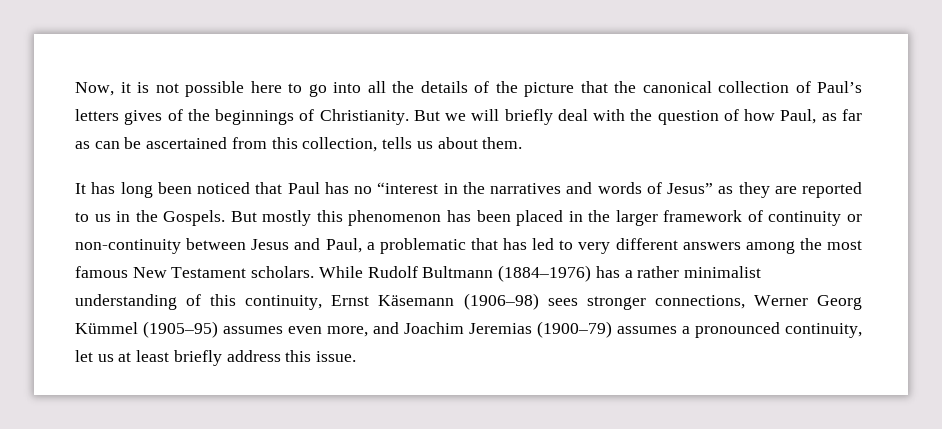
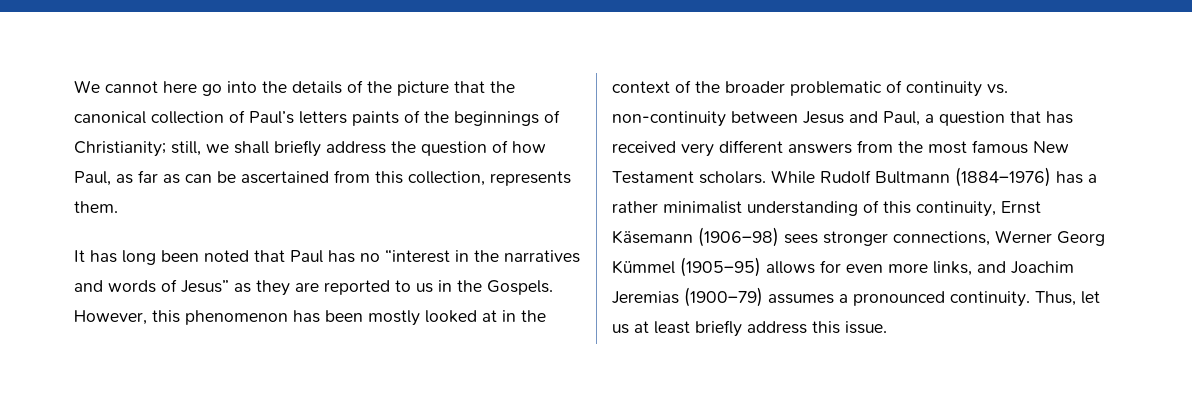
- Now, it is not possible here to go into all the details of the picture that the canonical collection of Paul’s letters gives of the beginnings of Christianity. But we will briefly deal with the question of how Paul, as far as can be ascertained from this collection, tells us about them.
+ We cannot here go into the details of the picture that the canonical collection of Paul’s letters paints of the beginnings of Christianity; still, we shall briefly address the question of how Paul, as far as can be ascertained from this collection, represents them.
- It has long been noticed that Paul has no “interest in the narratives and words of Jesus” as they are reported to us in the Gospels.
+ It has long been noted that Paul has no “interest in the narratives and words of Jesus” as they are reported to us in the Gospels.
- But mostly this phenomenon has been placed in the larger framework of continuity or non-continuity between Jesus and Paul, a problematic that has led to very different answers among the most famous New Testament scholars.
+ However, this phenomenon has been mostly looked at in the context of the broader problematic of continuity vs. non-continuity between Jesus and Paul, a question that has received very different answers from the most famous New Testament scholars.
- While Rudolf Bultmann (1884–1976) has a rather minimalist understanding of this continuity, Ernst Käsemann (1906–98) sees stronger connections, Werner Georg Kümmel (1905–95) assumes even more, and Joachim Jeremias (1900–79) assumes a pronounced continuity, let us at least briefly address this issue.
+ While Rudolf Bultmann (1884–1976) has a rather minimalist understanding of this continuity, Ernst Käsemann (1906–98) sees stronger connections, Werner Georg Kümmel (1905–95) allows for even more links, and Joachim Jeremias (1900–79) assumes a pronounced continuity. Thus, let us at least briefly address this issue.

